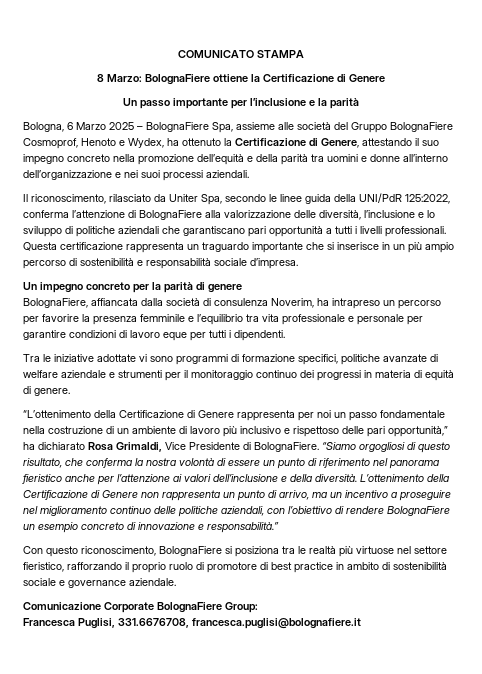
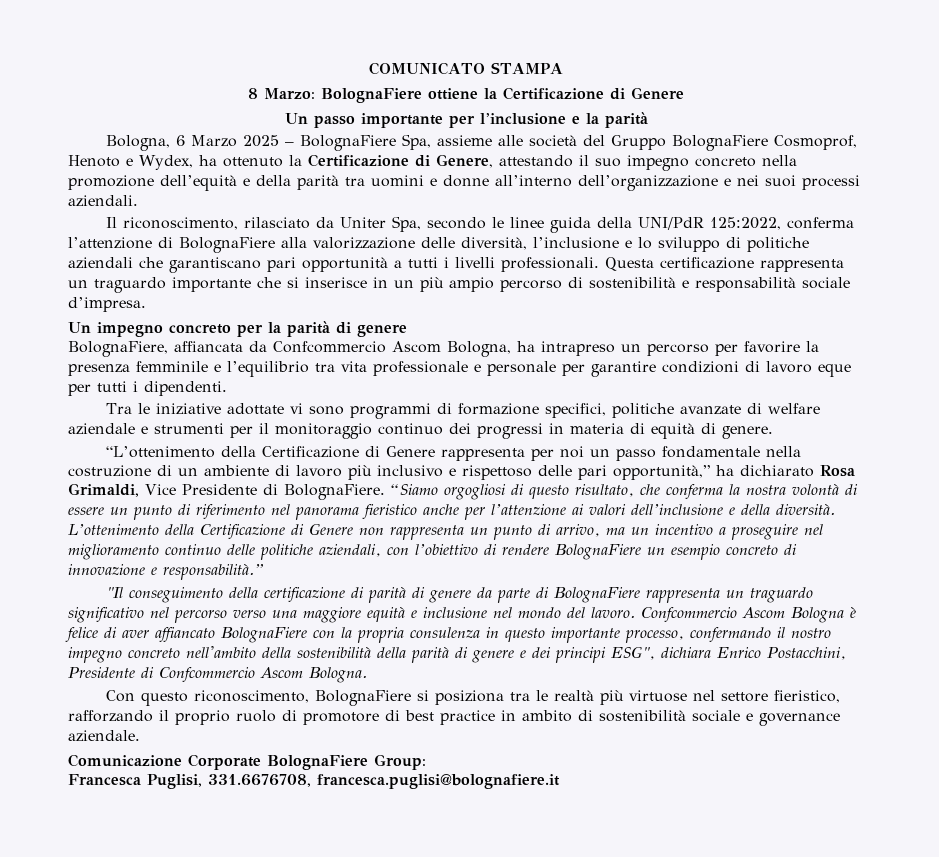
- BolognaFiere, affiancata dalla società di consulenza Noverim, ha intrapreso un percorso per favorire la presenza femminile e l’equilibrio tra vita professionale e personale per garantire condizioni di lavoro eque per tutti i dipendenti.
+ BolognaFiere, affiancata da Confcommercio Ascom Bologna, ha intrapreso un percorso per favorire la presenza femminile e l’equilibrio tra vita professionale e personale per garantire condizioni di lavoro eque per tutti i dipendenti.
+ "Il conseguimento della certificazione di parità di genere da parte di BolognaFiere rappresenta un traguardo significativo nel percorso verso una maggiore equità e inclusione nel mondo del lavoro. Confcommercio Ascom Bologna è felice di aver affiancato BolognaFiere con la propria consulenza in questo importante processo, confermando il nostro impegno concreto nell'ambito della sostenibilità della parità di genere e dei principi ESG", dichiara Enrico Postacchini, Presidente di Confcommercio Ascom Bologna.

